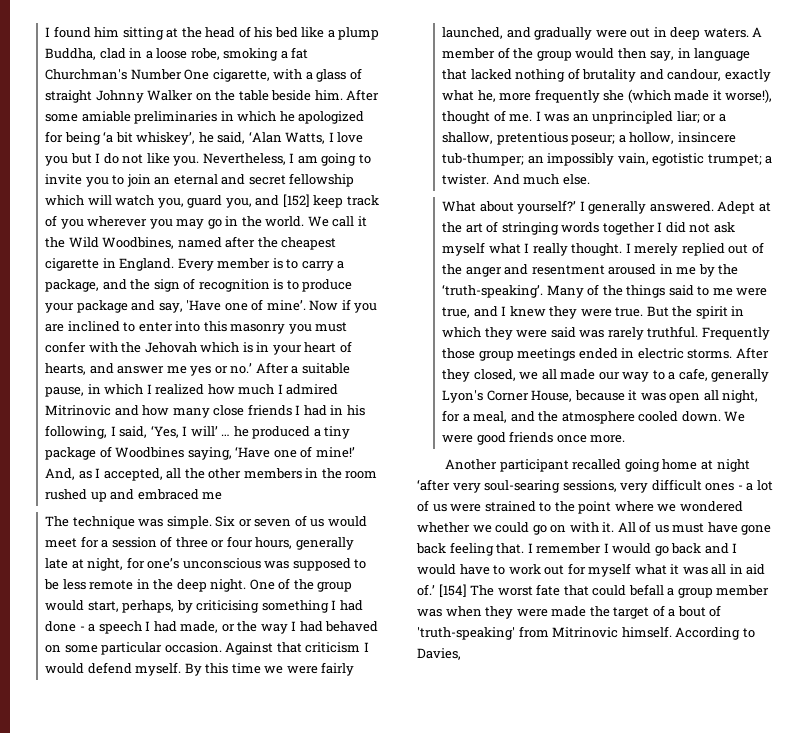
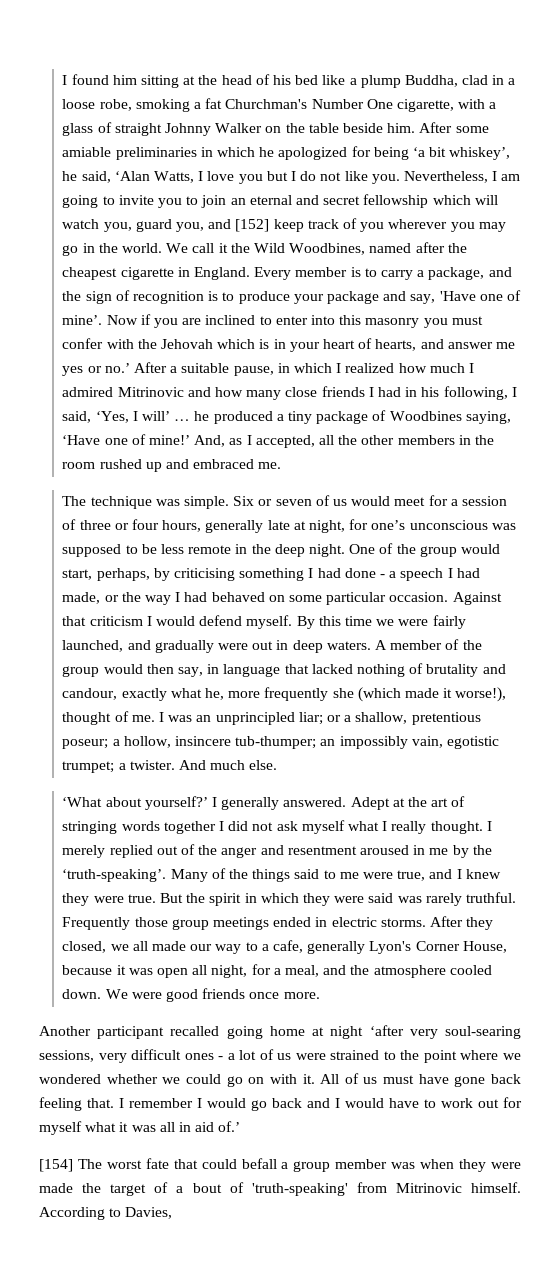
- And, as I accepted, all the other members in the room rushed up and embraced me
+ And, as I accepted, all the other members in the room rushed up and embraced me.
- What about yourself?’
+ ‘What about yourself?’
- I remember I would go back and I would have to work out for myself what it was all in aid of.’ [154] The worst fate that could befall a group member was when they were made the target of a bout of 'truth-speaking' from Mitrinovic himself.
+ I remember I would go back and I would have to work out for myself what it was all in aid of.’
+ [154] The worst fate that could befall a group member was when they were made the target of a bout of 'truth-speaking' from Mitrinovic himself.

